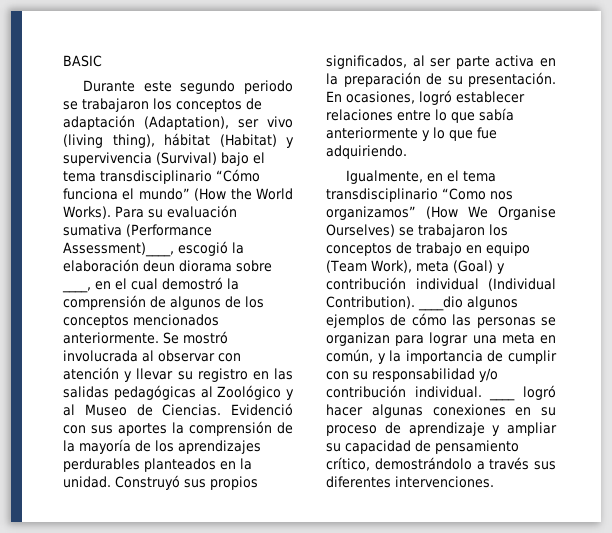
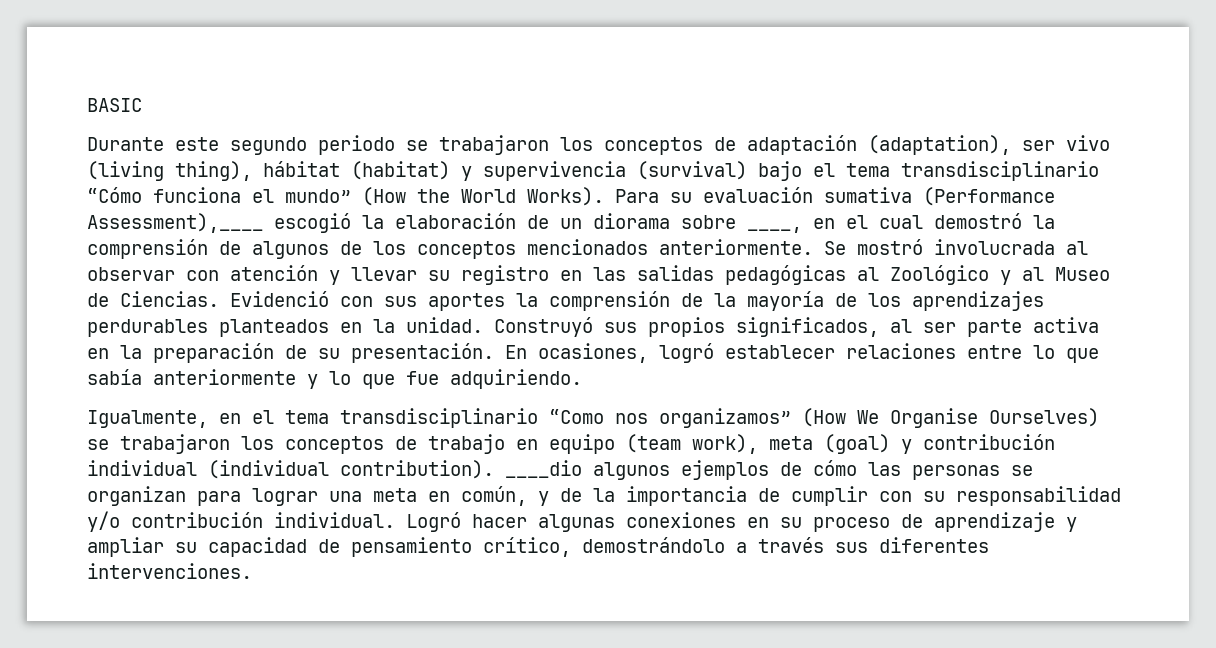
- Durante este segundo periodo se trabajaron los conceptos de adaptación (Adaptation), ser vivo (living thing), hábitat (Habitat) y supervivencia (Survival) bajo el tema transdisciplinario “Cómo funciona el mundo” (How the World Works).
+ Durante este segundo periodo se trabajaron los conceptos de adaptación (adaptation), ser vivo (living thing), hábitat (habitat) y supervivencia (survival) bajo el tema transdisciplinario “Cómo funciona el mundo” (How the World Works).
- Para su evaluación sumativa (Performance Assessment)____, escogió la elaboración deun diorama sobre ____, en el cual demostró la comprensión de algunos de los conceptos mencionados anteriormente.
+ Para su evaluación sumativa (Performance Assessment),____ escogió la elaboración de un diorama sobre ____, en el cual demostró la comprensión de algunos de los conceptos mencionados anteriormente.
- Igualmente, en el tema transdisciplinario “Como nos organizamos” (How We Organise Ourselves) se trabajaron los conceptos de trabajo en equipo (Team Work), meta (Goal) y contribución individual (Individual Contribution).
+ Igualmente, en el tema transdisciplinario “Como nos organizamos” (How We Organise Ourselves) se trabajaron los conceptos de trabajo en equipo (team work), meta (goal) y contribución individual (individual contribution).
- ____dio algunos ejemplos de cómo las personas se organizan para lograr una meta en común, y la importancia de cumplir con su responsabilidad y/o contribución individual.
+ ____dio algunos ejemplos de cómo las personas se organizan para lograr una meta en común, y de la importancia de cumplir con su responsabilidad y/o contribución individual.
- ____ logró hacer algunas conexiones en su proceso de aprendizaje y ampliar su capacidad de pensamiento crítico, demostrándolo a través sus diferentes intervenciones.
+ Logró hacer algunas conexiones en su proceso de aprendizaje y ampliar su capacidad de pensamiento crítico, demostrándolo a través sus diferentes intervenciones.

